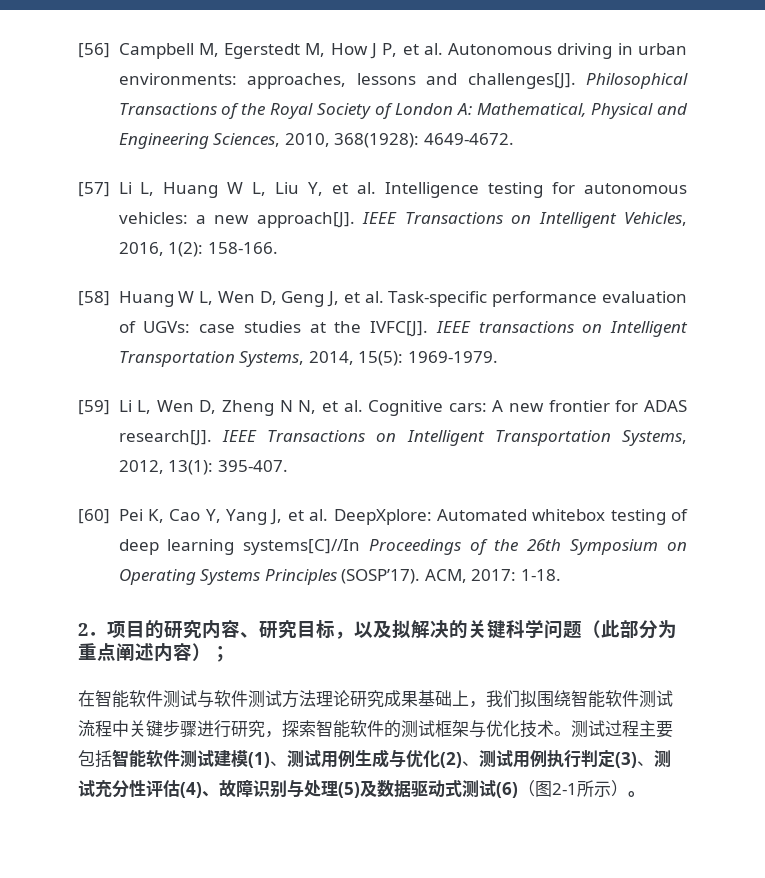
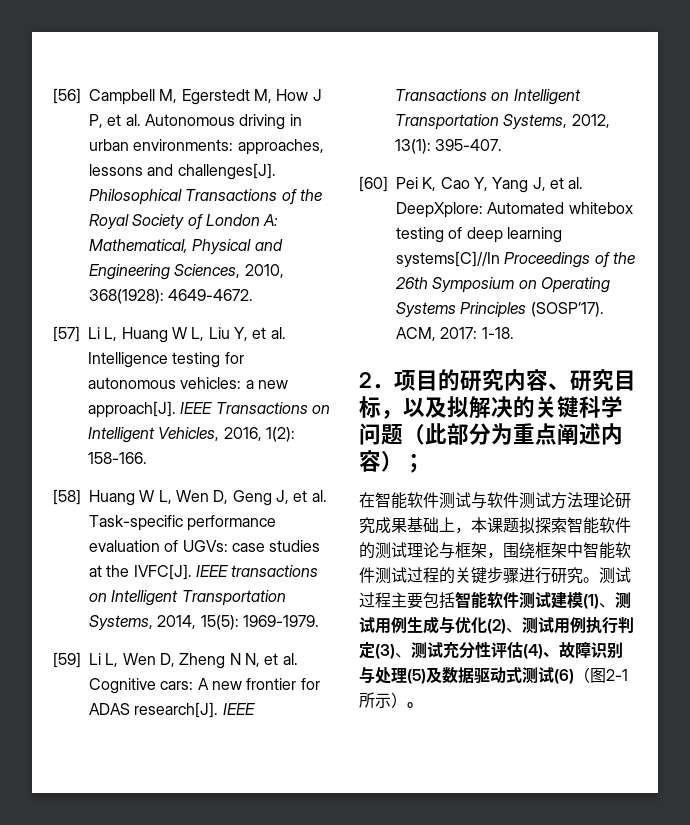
- 在智能软件测试与软件测试方法理论研究成果基础上，我们拟围绕智能软件测试流程中关键步骤进行研究，探索智能软件的测试框架与优化技术。
+ 在智能软件测试与软件测试方法理论研究成果基础上，本课题拟探索智能软件的测试理论与框架，围绕框架中智能软件测试过程的关键步骤进行研究。

